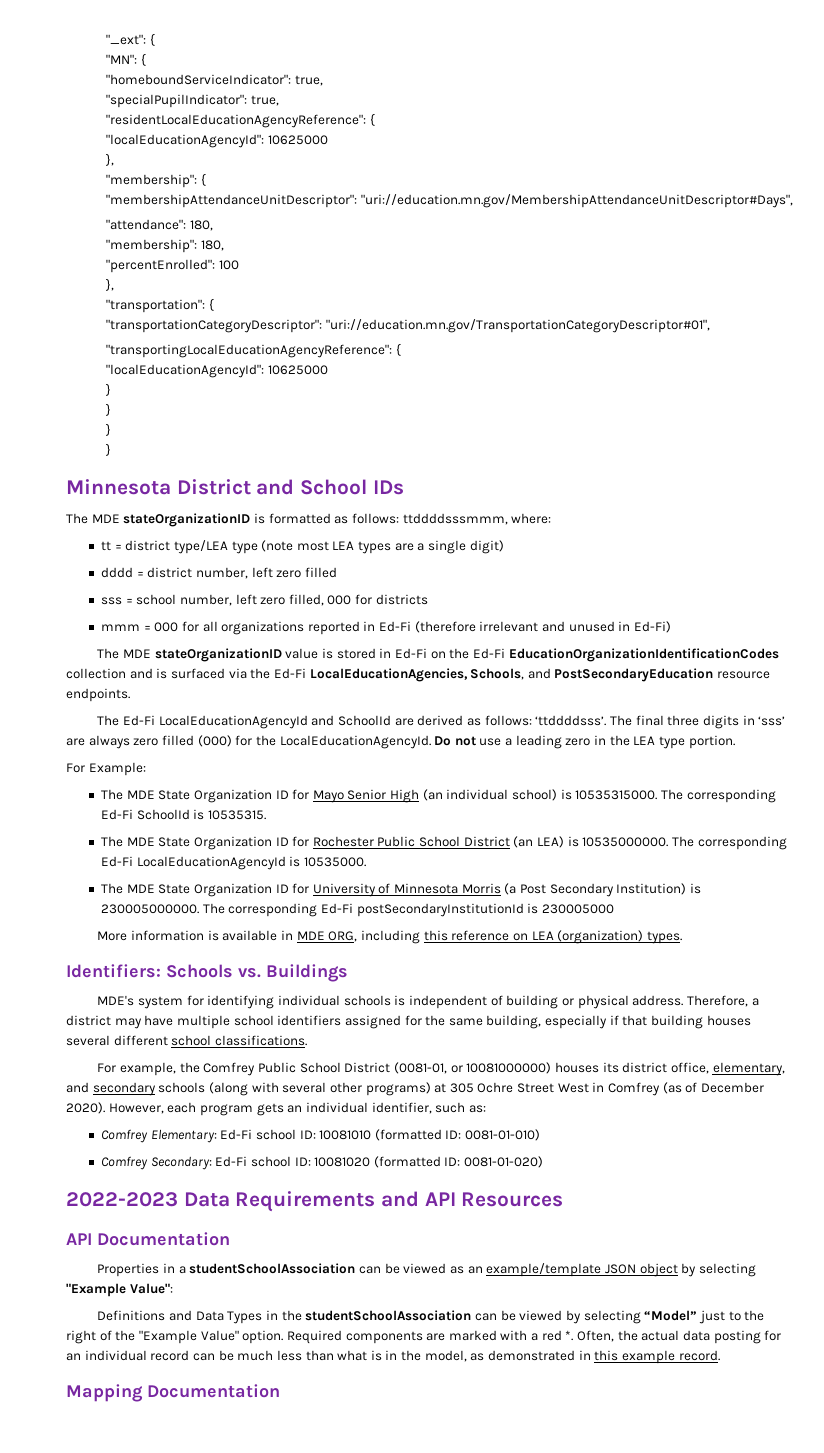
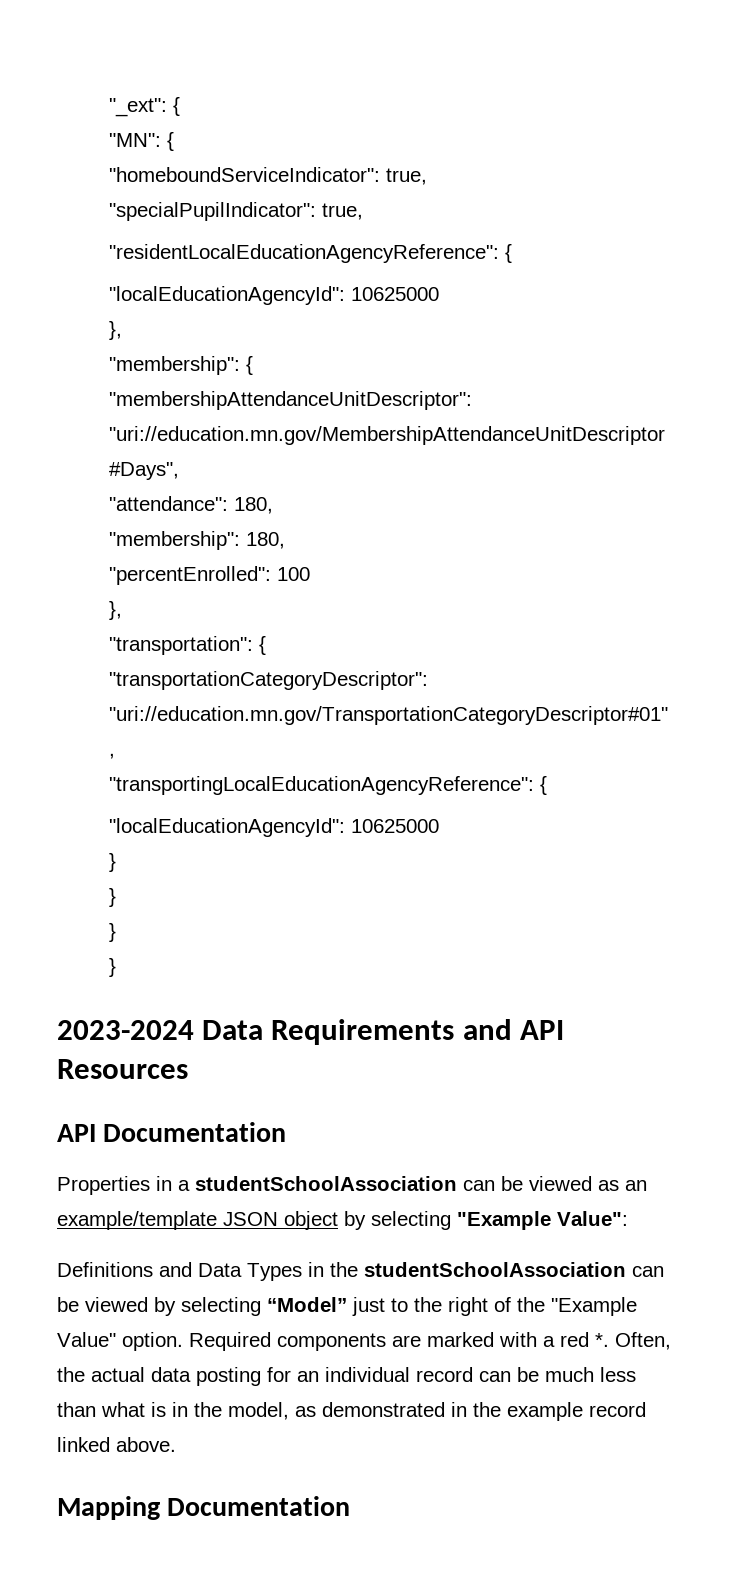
- Minnesota District and School IDs
- The MDE stateOrganizationID is formatted as follows: ttddddsssmmm, where:
- tt = district type/LEA type (note most LEA types are a single digit)
- dddd = district number, left zero filled
- sss = school number, left zero filled, 000 for districts
- mmm = 000 for all organizations reported in Ed-Fi (therefore irrelevant and unused in Ed-Fi)
- The MDE stateOrganizationID value is stored in Ed-Fi on the Ed-Fi EducationOrganizationIdentificationCodes collection and is surfaced via the Ed-Fi LocalEducationAgencies, Schools, and PostSecondaryEducation resource endpoints.
- The Ed-Fi LocalEducationAgencyId and SchoolId are derived as follows: ‘ttddddsss’. The final three digits in ‘sss’ are always zero filled (000) for the LocalEducationAgencyId. Do not use a leading zero in the LEA type portion.
- For Example:
- The MDE State Organization ID for Mayo Senior High (an individual school) is 10535315000. The corresponding Ed-Fi SchoolId is 10535315.
- The MDE State Organization ID for Rochester Public School District (an LEA) is 10535000000. The corresponding Ed-Fi LocalEducationAgencyId is 10535000.
- The MDE State Organization ID for University of Minnesota Morris (a Post Secondary Institution) is 230005000000. The corresponding Ed-Fi postSecondaryInstitutionId is 230005000
- More information is available in MDE ORG, including this reference on LEA (organization) types.
- Identifiers: Schools vs. Buildings
- MDE's system for identifying individual schools is independent of building or physical address. Therefore, a district may have multiple school identifiers assigned for the same building, especially if that building houses several different school classifications.
- For example, the Comfrey Public School District (0081-01, or 10081000000) houses its district office, elementary, and secondary schools (along with several other programs) at 305 Ochre Street West in Comfrey (as of December 2020). However, each program gets an individual identifier, such as:
- Comfrey Elementary: Ed-Fi school ID: 10081010 (formatted ID: 0081-01-010)
- Comfrey Secondary: Ed-Fi school ID: 10081020 (formatted ID: 0081-01-020)
- 2022-2023 Data Requirements and API Resources
+ 2023-2024 Data Requirements and API Resources
- Often, the actual data posting for an individual record can be much less than what is in the model, as demonstrated in this example record.
+ Often, the actual data posting for an individual record can be much less than what is in the model, as demonstrated in the example record linked above.

